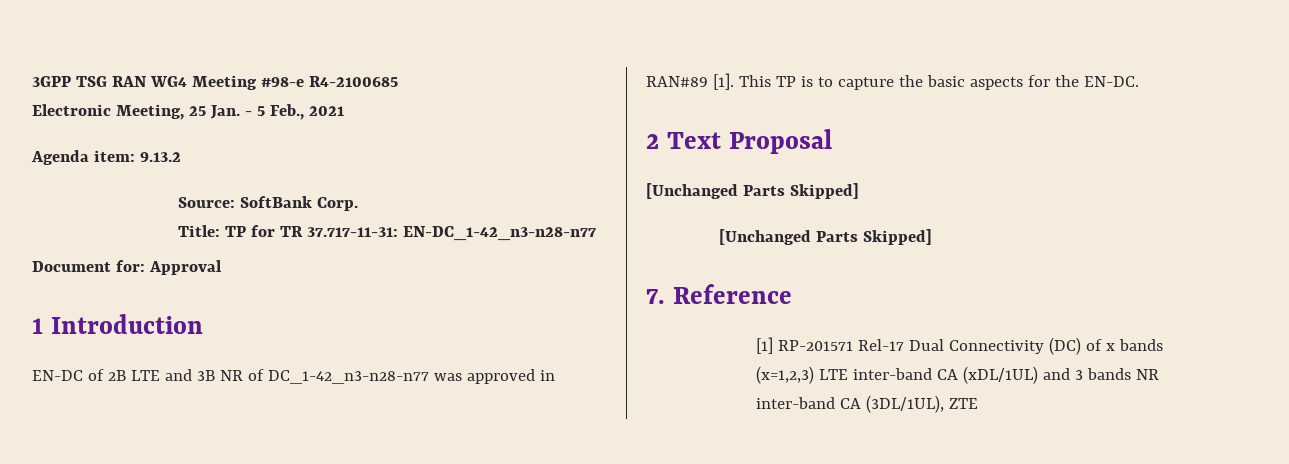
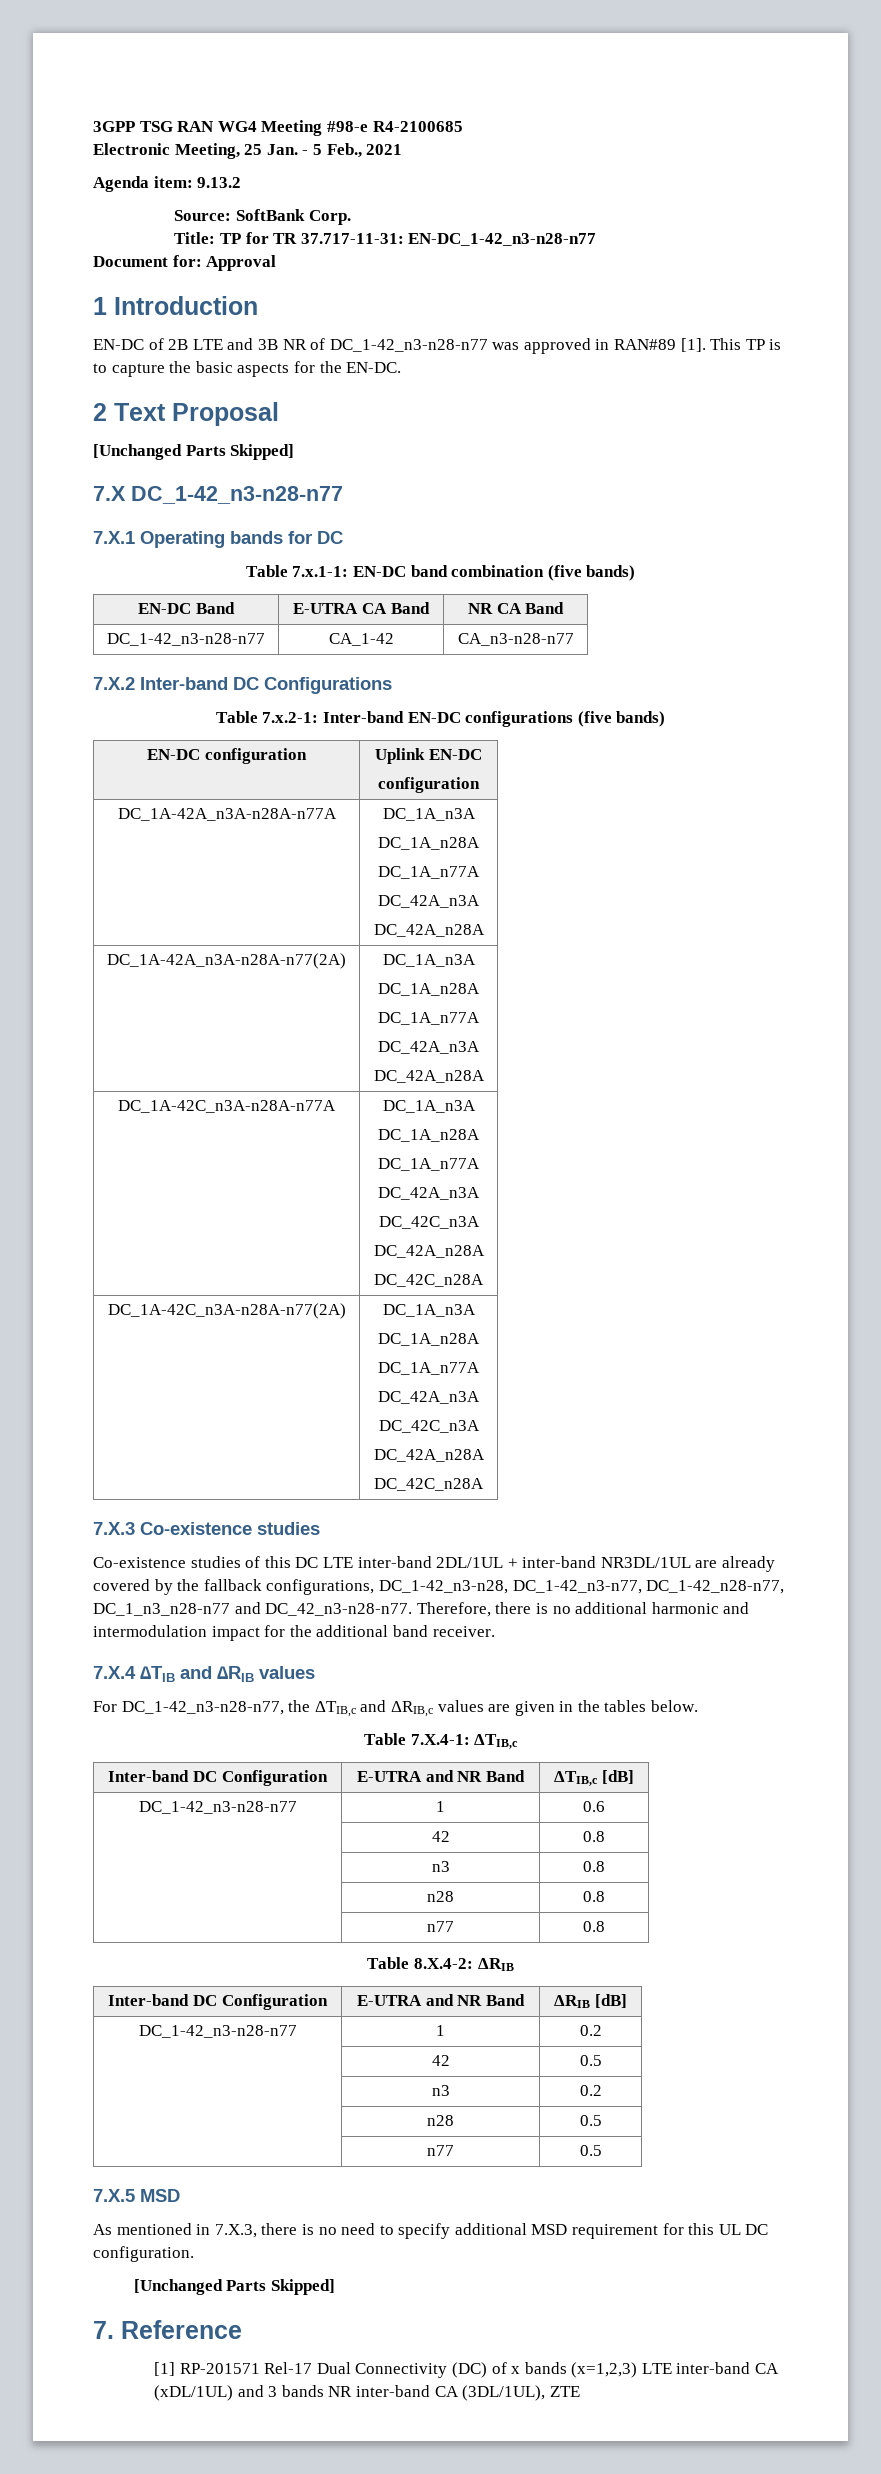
+ 7.X DC_1-42_n3-n28-n77
+ 7.X.1 Operating bands for DC
+ Table 7.x.1-1: EN-DC band combination (five bands)
+ EN-DC Band | E-UTRA CA Band | NR CA Band
+ DC_1-42_n3-n28-n77 | CA_1-42 | CA_n3-n28-n77
+ 7.X.2 Inter-band DC Configurations
+ Table 7.x.2-1: Inter-band EN-DC configurations (five bands)
+ EN-DC configuration | Uplink EN-DC
+ configuration
+ DC_1A-42A_n3A-n28A-n77A | DC_1A_n3A
+ DC_1A_n28A
+ DC_1A_n77A
+ DC_42A_n3A
+ DC_42A_n28A
+ DC_1A-42A_n3A-n28A-n77(2A) | DC_1A_n3A
+ DC_1A_n28A
+ DC_1A_n77A
+ DC_42A_n3A
+ DC_42A_n28A
+ DC_1A-42C_n3A-n28A-n77A | DC_1A_n3A
+ DC_1A_n28A
+ DC_1A_n77A
+ DC_42A_n3A
+ DC_42C_n3A
+ DC_42A_n28A
+ DC_42C_n28A
+ DC_1A-42C_n3A-n28A-n77(2A) | DC_1A_n3A
+ DC_1A_n28A
+ DC_1A_n77A
+ DC_42A_n3A
+ DC_42C_n3A
+ DC_42A_n28A
+ DC_42C_n28A
+ 7.X.3 Co-existence studies
+ Co-existence studies of this DC LTE inter-band 2DL/1UL + inter-band NR3DL/1UL are already covered by the fallback configurations, DC_1-42_n3-n28, DC_1-42_n3-n77, DC_1-42_n28-n77, DC_1_n3_n28-n77 and DC_42_n3-n28-n77. Therefore, there is no additional harmonic and intermodulation impact for the additional band receiver.
+ 7.X.4 ∆TIB and ∆RIB values
+ For DC_1-42_n3-n28-n77, the ΔTIB,c and ΔRIB,c values are given in the tables below.
+ Table 7.X.4-1: ΔTIB,c
+ Inter-band DC Configuration | E-UTRA and NR Band | ΔTIB,c [dB]
+ DC_1-42_n3-n28-n77 | 1 | 0.6
+ | 42 | 0.8
+ | n3 | 0.8
+ | n28 | 0.8
+ | n77 | 0.8
+ Table 8.X.4-2: ΔRIB
+ Inter-band DC Configuration | E-UTRA and NR Band | ΔRIB [dB]
+ DC_1-42_n3-n28-n77 | 1 | 0.2
+ | 42 | 0.5
+ | n3 | 0.2
+ | n28 | 0.5
+ | n77 | 0.5
+ 7.X.5 MSD
+ As mentioned in 7.X.3, there is no need to specify additional MSD requirement for this UL DC configuration.

